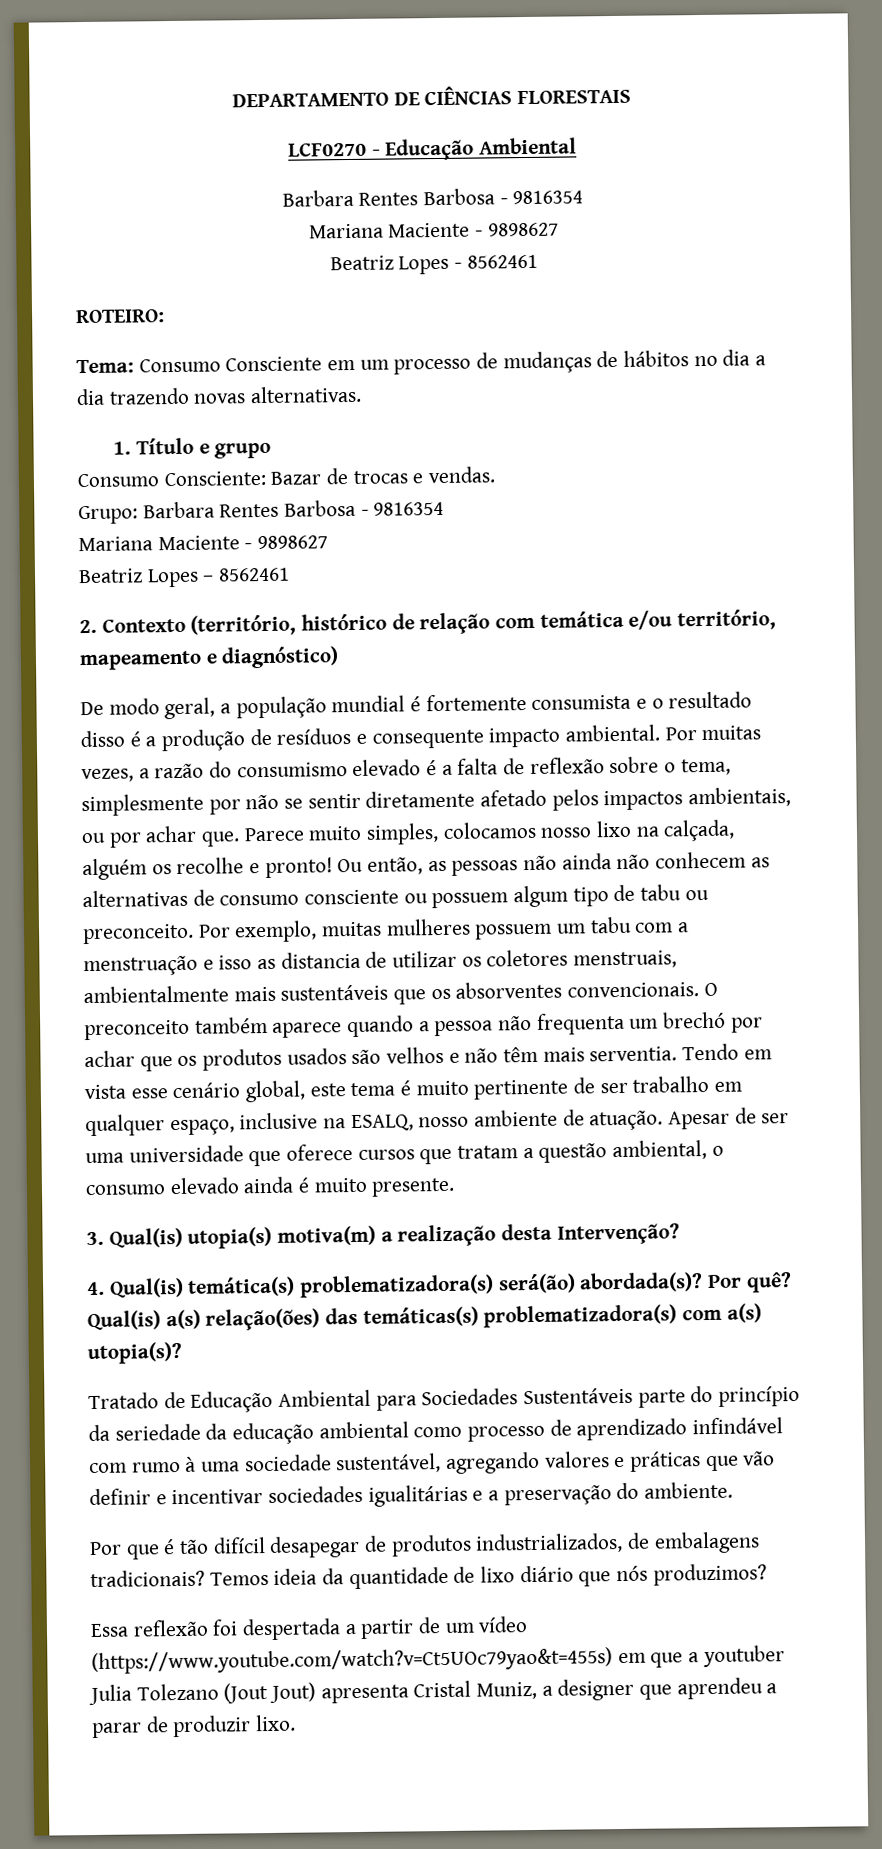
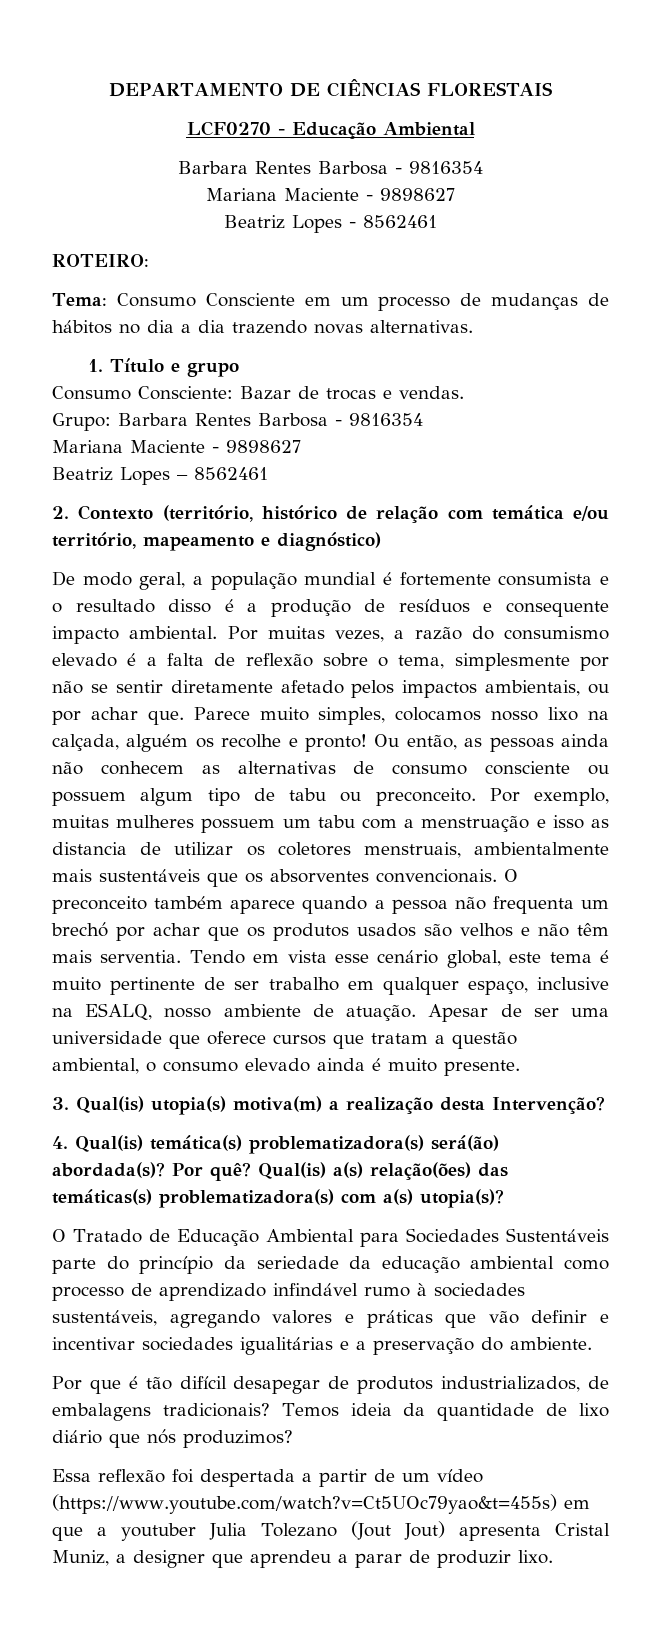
- Ou então, as pessoas não ainda não conhecem as alternativas de consumo consciente ou possuem algum tipo de tabu ou preconceito.
+ Ou então, as pessoas ainda não conhecem as alternativas de consumo consciente ou possuem algum tipo de tabu ou preconceito.
- Tratado de Educação Ambiental para Sociedades Sustentáveis parte do princípio da seriedade da educação ambiental como processo de aprendizado infindável com rumo à uma sociedade sustentável, agregando valores e práticas que vão definir e incentivar sociedades igualitárias e a preservação do ambiente.
+ O Tratado de Educação Ambiental para Sociedades Sustentáveis parte do princípio da seriedade da educação ambiental como processo de aprendizado infindável rumo à sociedades sustentáveis, agregando valores e práticas que vão definir e incentivar sociedades igualitárias e a preservação do ambiente.

